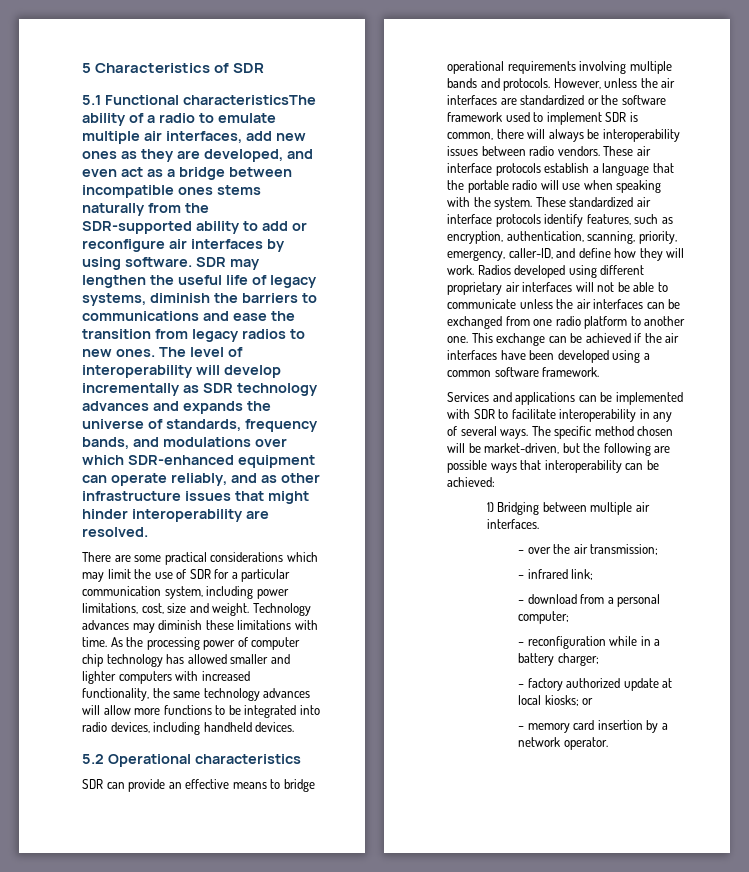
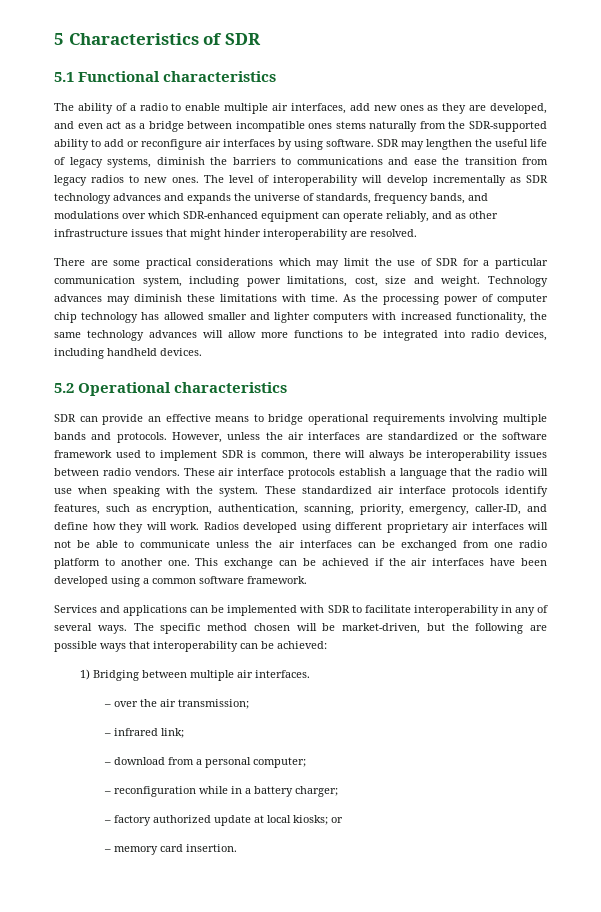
- 5.1 Functional characteristicsThe ability of a radio to emulate multiple air interfaces, add new ones as they are developed, and even act as a bridge between incompatible ones stems naturally from the SDR-supported ability to add or reconfigure air interfaces by using software.
+ 5.1 Functional characteristics
+ The ability of a radio to enable multiple air interfaces, add new ones as they are developed, and even act as a bridge between incompatible ones stems naturally from the SDR-supported ability to add or reconfigure air interfaces by using software.
- These air interface protocols establish a language that the portable radio will use when speaking with the system.
+ These air interface protocols establish a language that the radio will use when speaking with the system.
- – memory card insertion by a network operator.
+ – memory card insertion.

